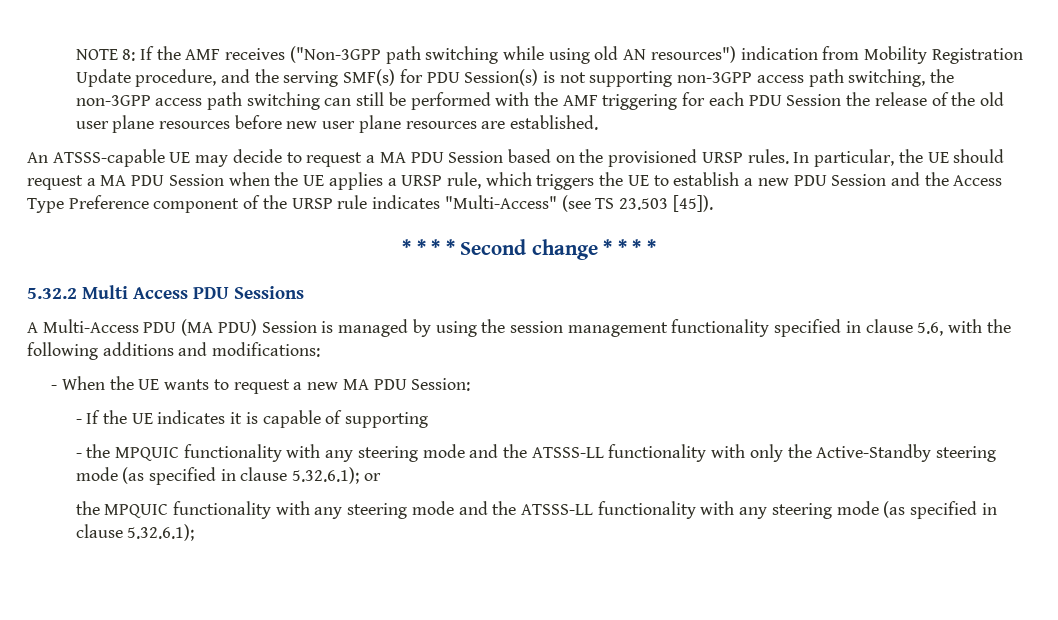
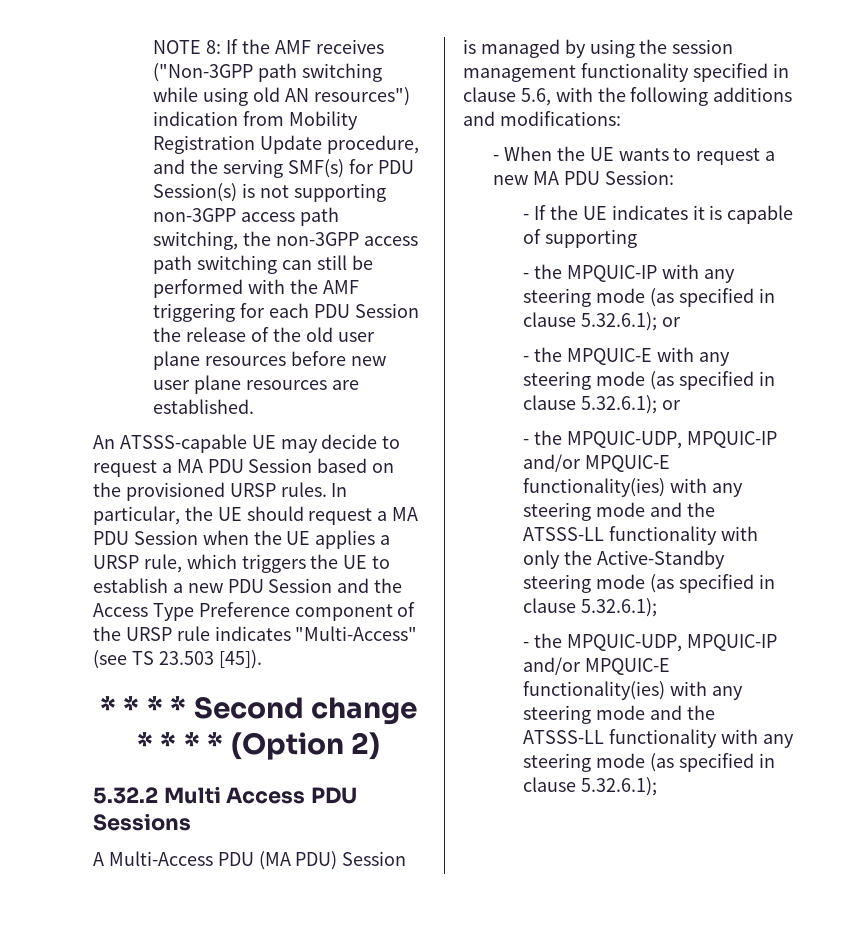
- * * * * Second change * * * *
+ * * * * Second change * * * * (Option 2)
- - the MPQUIC functionality with any steering mode and the ATSSS-LL functionality with only the Active-Standby steering mode (as specified in clause 5.32.6.1); or
- the MPQUIC functionality with any steering mode and the ATSSS-LL functionality with any steering mode (as specified in clause 5.32.6.1);
+ - the MPQUIC-IP with any steering mode (as specified in clause 5.32.6.1); or
+ - the MPQUIC-E with any steering mode (as specified in clause 5.32.6.1); or
+ - the MPQUIC-UDP, MPQUIC-IP and/or MPQUIC-E functionality(ies) with any steering mode and the ATSSS-LL functionality with only the Active-Standby steering mode (as specified in clause 5.32.6.1);
+ - the MPQUIC-UDP, MPQUIC-IP and/or MPQUIC-E functionality(ies) with any steering mode and the ATSSS-LL functionality with any steering mode (as specified in clause 5.32.6.1);

